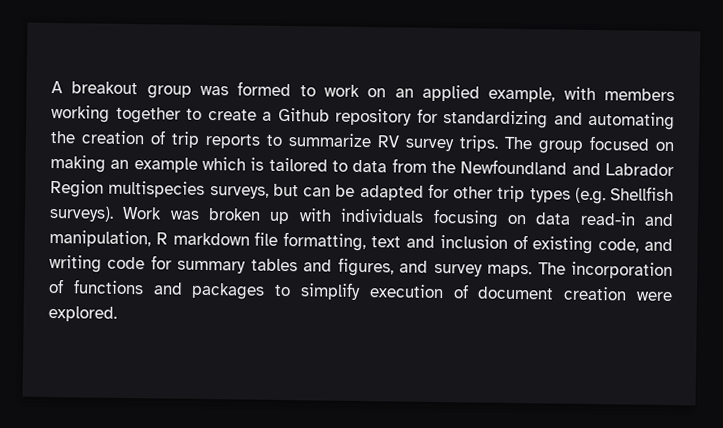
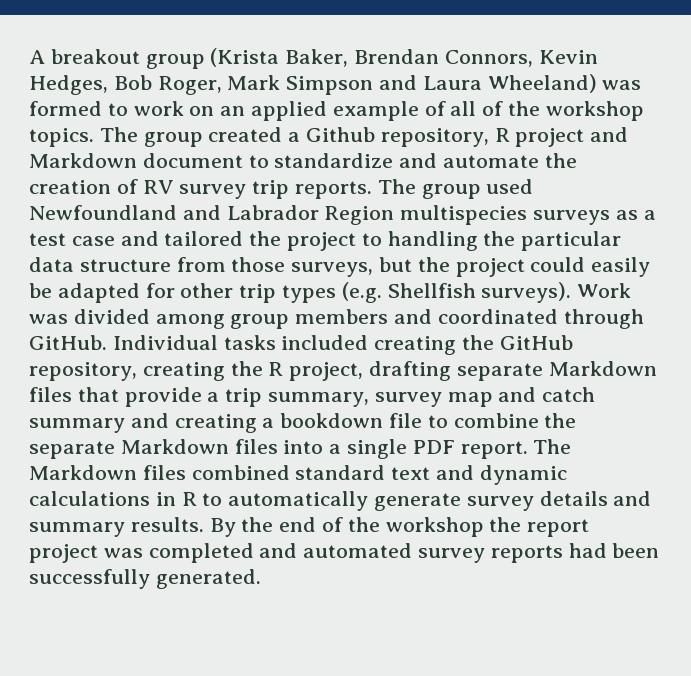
- A breakout group was formed to work on an applied example, with members working together to create a Github repository for standardizing and automating the creation of trip reports to summarize RV survey trips. The group focused on making an example which is tailored to data from the Newfoundland and Labrador Region multispecies surveys, but can be adapted for other trip types (e.g. Shellfish surveys).
+ A breakout group (Krista Baker, Brendan Connors, Kevin Hedges, Bob Roger, Mark Simpson and Laura Wheeland) was formed to work on an applied example of all of the workshop topics. The group created a Github repository, R project and Markdown document to standardize and automate the creation of RV survey trip reports. The group used Newfoundland and Labrador Region multispecies surveys as a test case and tailored the project to handling the particular data structure from those surveys, but the project could easily be adapted for other trip types (e.g. Shellfish surveys).
- Work was broken up with individuals focusing on data read-in and manipulation, R markdown file formatting, text and inclusion of existing code, and writing code for summary tables and figures, and survey maps. The incorporation of functions and packages to simplify execution of document creation were explored.
+ Work was divided among group members and coordinated through GitHub. Individual tasks included creating the GitHub repository, creating the R project, drafting separate Markdown files that provide a trip summary, survey map and catch summary and creating a bookdown file to combine the separate Markdown files into a single PDF report. The Markdown files combined standard text and dynamic calculations in R to automatically generate survey details and summary results. By the end of the workshop the report project was completed and automated survey reports had been successfully generated.

